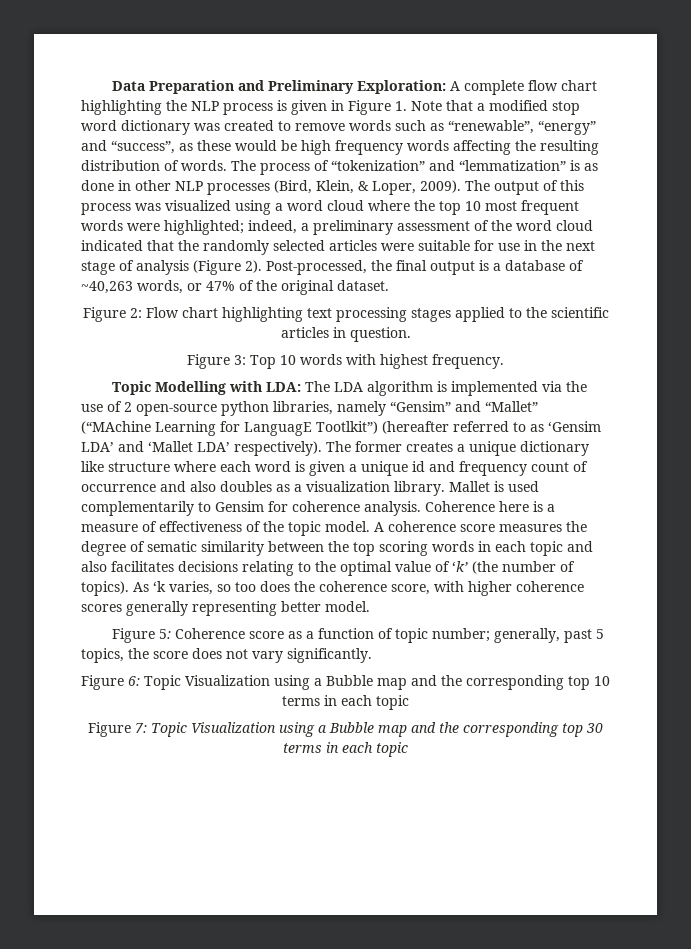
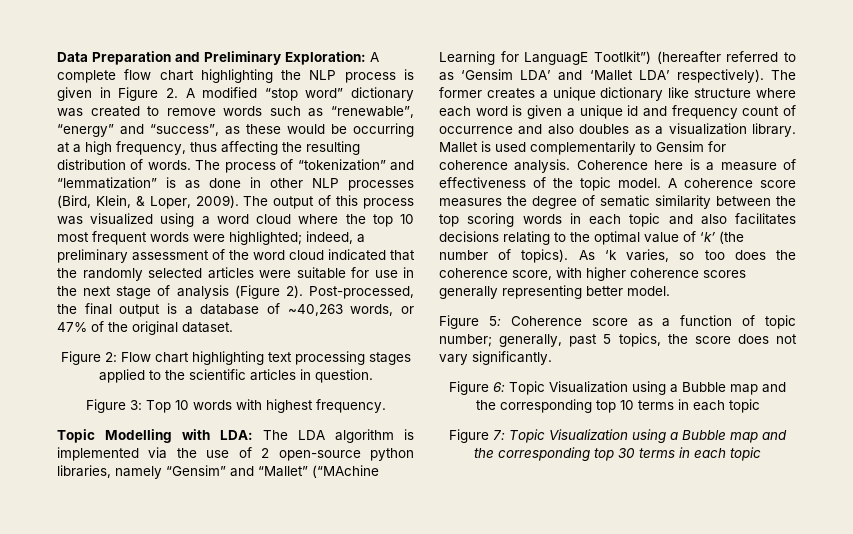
- Data Preparation and Preliminary Exploration: A complete flow chart highlighting the NLP process is given in Figure 1. Note that a modified stop word dictionary was created to remove words such as “renewable”, “energy” and “success”, as these would be high frequency words affecting the resulting distribution of words.
+ Data Preparation and Preliminary Exploration: A complete flow chart highlighting the NLP process is given in Figure 2. A modified “stop word” dictionary was created to remove words such as “renewable”, “energy” and “success”, as these would be occurring at a high frequency, thus affecting the resulting distribution of words.

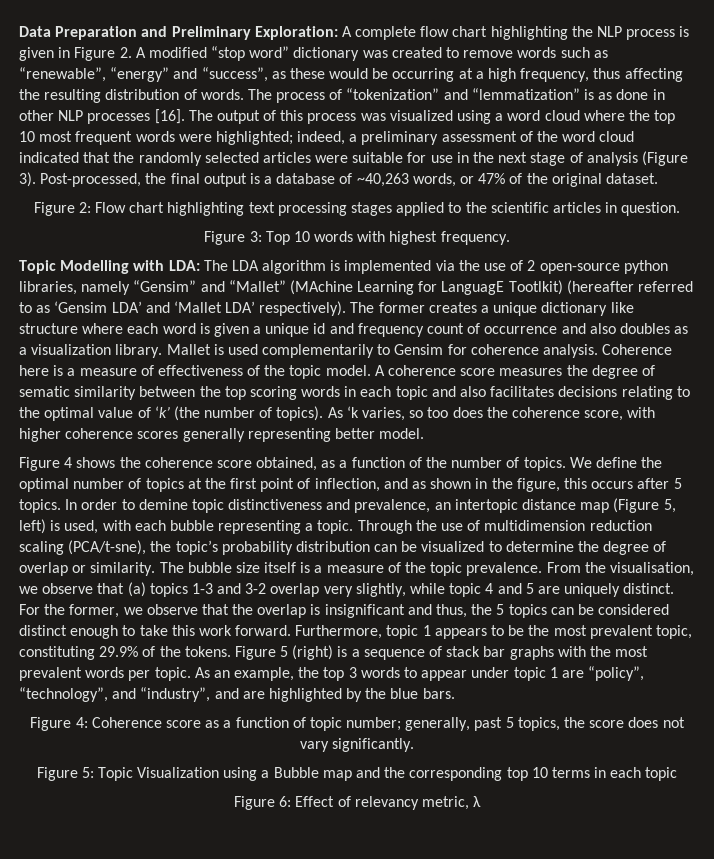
- The process of “tokenization” and “lemmatization” is as done in other NLP processes (Bird, Klein, & Loper, 2009).
+ The process of “tokenization” and “lemmatization” is as done in other NLP processes [16].
- The output of this process was visualized using a word cloud where the top 10 most frequent words were highlighted; indeed, a preliminary assessment of the word cloud indicated that the randomly selected articles were suitable for use in the next stage of analysis (Figure 2).
+ The output of this process was visualized using a word cloud where the top 10 most frequent words were highlighted; indeed, a preliminary assessment of the word cloud indicated that the randomly selected articles were suitable for use in the next stage of analysis (Figure 3).
- Topic Modelling with LDA: The LDA algorithm is implemented via the use of 2 open-source python libraries, namely “Gensim” and “Mallet” (“MAchine Learning for LanguagE Tootlkit”) (hereafter referred to as ‘Gensim LDA’ and ‘Mallet LDA’ respectively).
+ Topic Modelling with LDA: The LDA algorithm is implemented via the use of 2 open-source python libraries, namely “Gensim” and “Mallet” (MAchine Learning for LanguagE Tootlkit) (hereafter referred to as ‘Gensim LDA’ and ‘Mallet LDA’ respectively).
- Figure 5: Coherence score as a function of topic number; generally, past 5 topics, the score does not vary significantly.
+ Figure 4 shows the coherence score obtained, as a function of the number of topics. We define the optimal number of topics at the first point of inflection, and as shown in the figure, this occurs after 5 topics. In order to demine topic distinctiveness and prevalence, an intertopic distance map (Figure 5, left) is used, with each bubble representing a topic. Through the use of multidimension reduction scaling (PCA/t-sne), the topic’s probability distribution can be visualized to determine the degree of overlap or similarity. The bubble size itself is a measure of the topic prevalence. From the visualisation, we observe that (a) topics 1-3 and 3-2 overlap very slightly, while topic 4 and 5 are uniquely distinct. For the former, we observe that the overlap is insignificant and thus, the 5 topics can be considered distinct enough to take this work forward. Furthermore, topic 1 appears to be the most prevalent topic, constituting 29.9% of the tokens. Figure 5 (right) is a sequence of stack bar graphs with the most prevalent words per topic. As an example, the top 3 words to appear under topic 1 are “policy”, “technology”, and “industry”, and are highlighted by the blue bars.
+ Figure 4: Coherence score as a function of topic number; generally, past 5 topics, the score does not vary significantly.
- Figure 6: Topic Visualization using a Bubble map and the corresponding top 10 terms in each topic
+ Figure 5: Topic Visualization using a Bubble map and the corresponding top 10 terms in each topic
- Figure 7: Topic Visualization using a Bubble map and the corresponding top 30 terms in each topic
+ Figure 6: Effect of relevancy metric, λ

